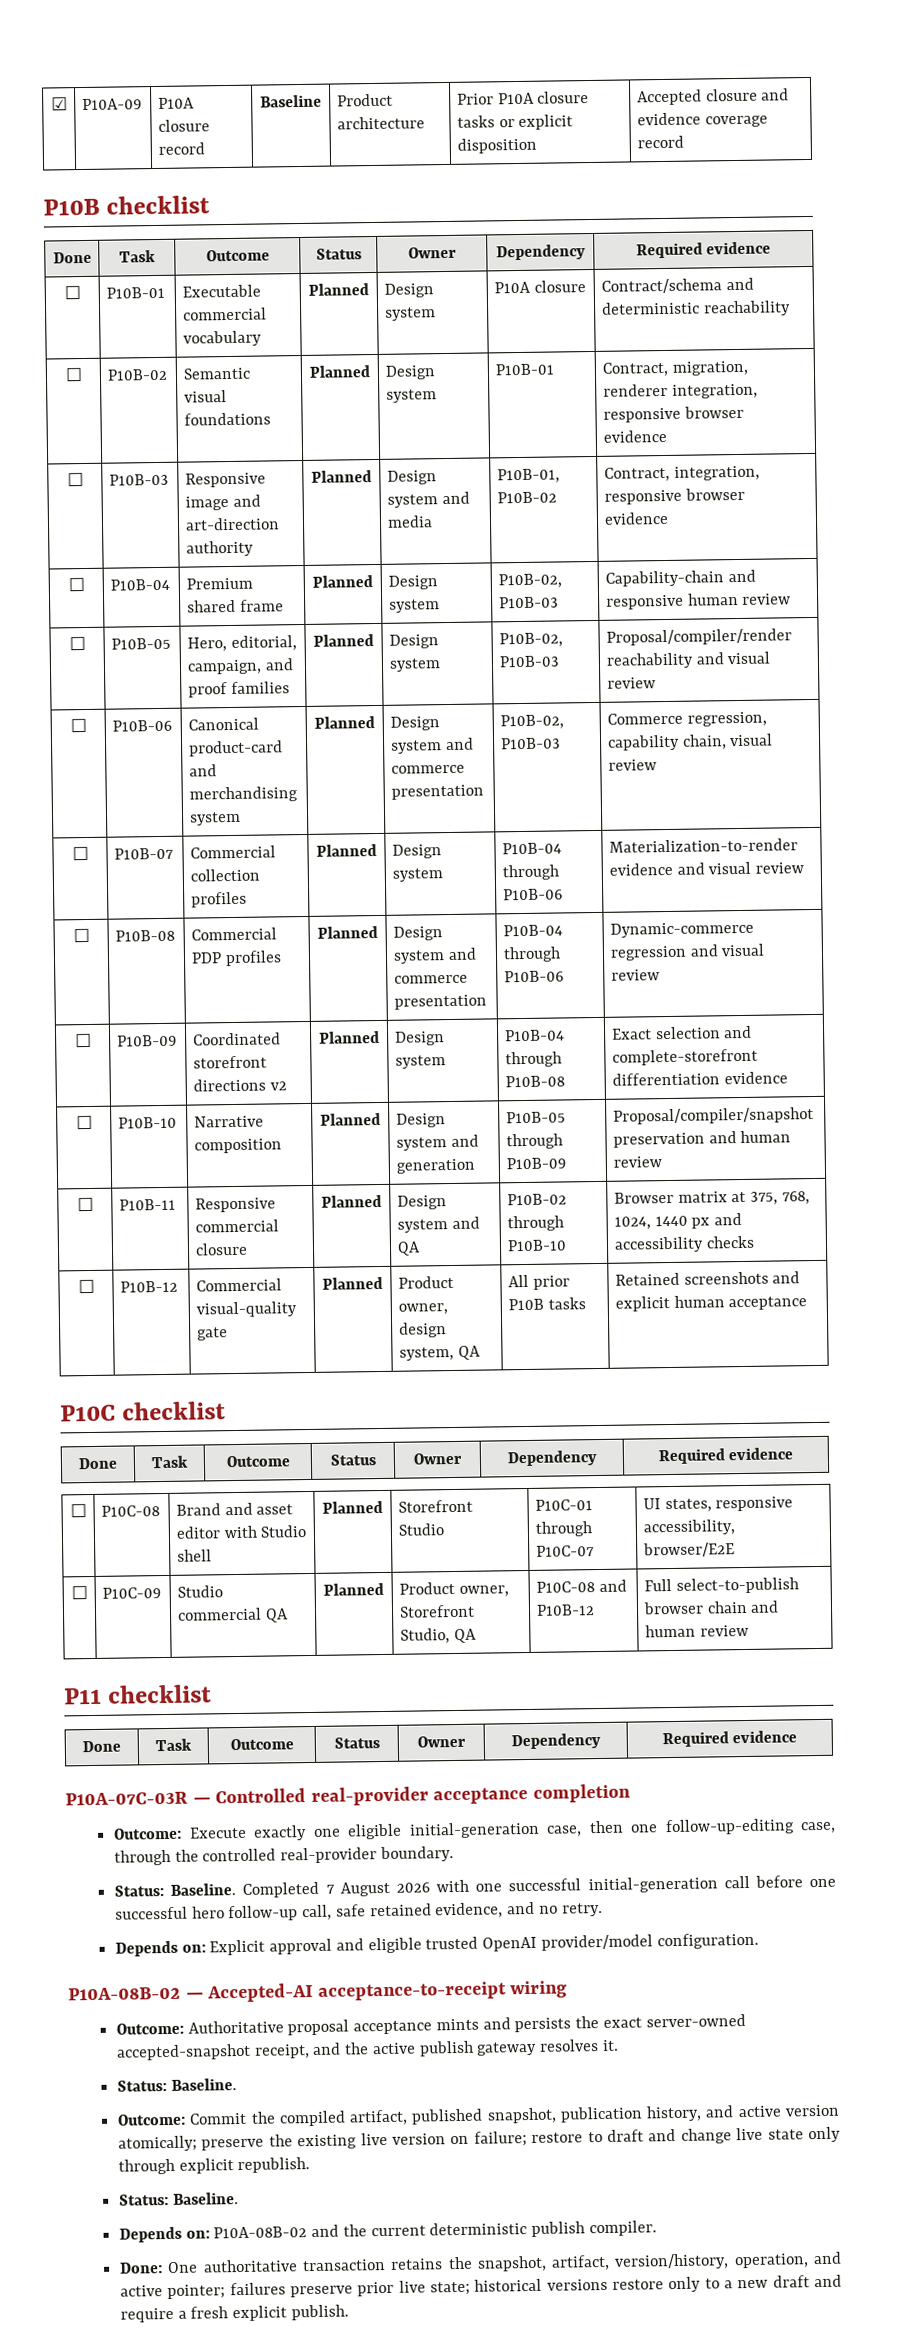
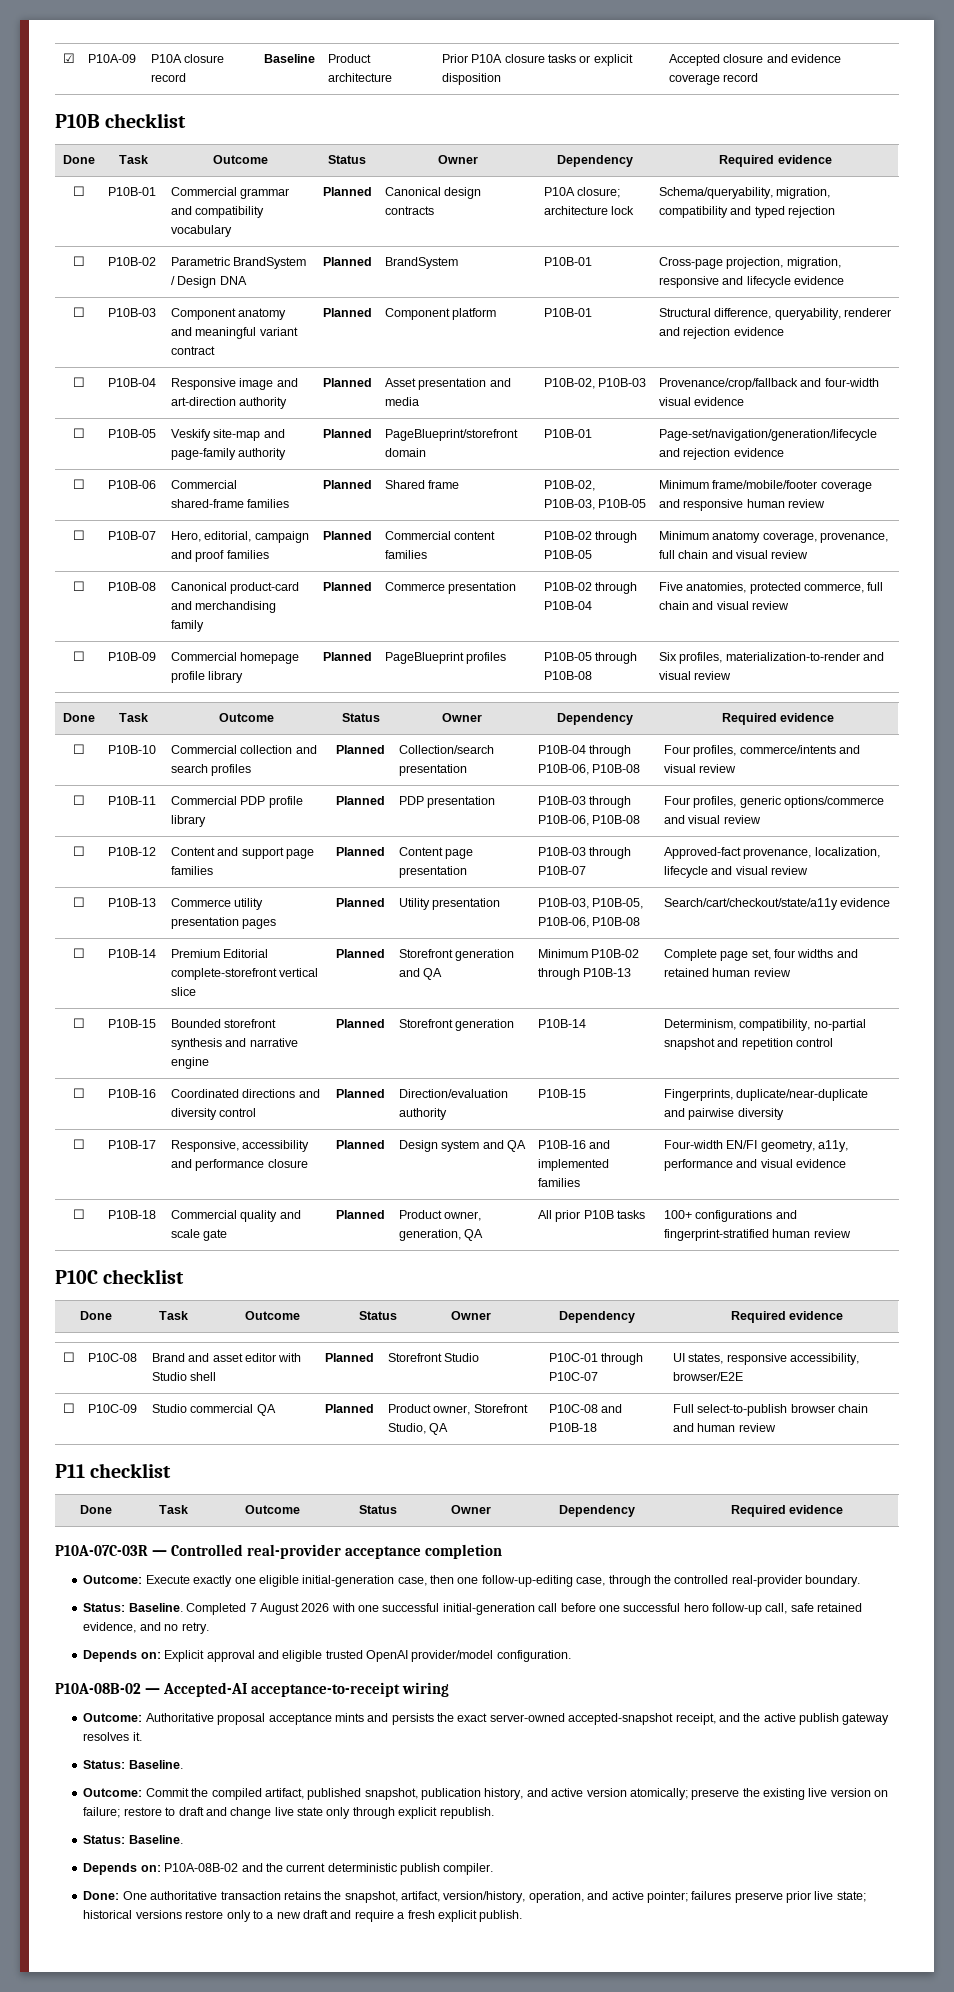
- ☐ | P10B-01 | Executable commercial vocabulary | Planned | Design system | P10A closure | Contract/schema and deterministic reachability
- ☐ | P10B-02 | Semantic visual foundations | Planned | Design system | P10B-01 | Contract, migration, renderer integration, responsive browser evidence
- ☐ | P10B-03 | Responsive image and art-direction authority | Planned | Design system and media | P10B-01, P10B-02 | Contract, integration, responsive browser evidence
- ☐ | P10B-04 | Premium shared frame | Planned | Design system | P10B-02, P10B-03 | Capability-chain and responsive human review
+ ☐ | P10B-01 | Commercial grammar and compatibility vocabulary | Planned | Canonical design contracts | P10A closure; architecture lock | Schema/queryability, migration, compatibility and typed rejection
+ ☐ | P10B-02 | Parametric BrandSystem / Design DNA | Planned | BrandSystem | P10B-01 | Cross-page projection, migration, responsive and lifecycle evidence
+ ☐ | P10B-03 | Component anatomy and meaningful variant contract | Planned | Component platform | P10B-01 | Structural difference, queryability, renderer and rejection evidence
+ ☐ | P10B-04 | Responsive image and art-direction authority | Planned | Asset presentation and media | P10B-02, P10B-03 | Provenance/crop/fallback and four-width visual evidence
+ ☐ | P10B-05 | Veskify site-map and page-family authority | Planned | PageBlueprint/storefront domain | P10B-01 | Page-set/navigation/generation/lifecycle and rejection evidence
+ ☐ | P10B-06 | Commercial shared-frame families | Planned | Shared frame | P10B-02, P10B-03, P10B-05 | Minimum frame/mobile/footer coverage and responsive human review
- ☐ | P10B-05 | Hero, editorial, campaign, and proof families | Planned | Design system | P10B-02, P10B-03 | Proposal/compiler/render reachability and visual review
- ☐ | P10B-06 | Canonical product-card and merchandising system | Planned | Design system and commerce presentation | P10B-02, P10B-03 | Commerce regression, capability chain, visual review
- ☐ | P10B-07 | Commercial collection profiles | Planned | Design system | P10B-04 through P10B-06 | Materialization-to-render evidence and visual review
+ ☐ | P10B-07 | Hero, editorial, campaign and proof families | Planned | Commercial content families | P10B-02 through P10B-05 | Minimum anatomy coverage, provenance, full chain and visual review
- ☐ | P10B-08 | Commercial PDP profiles | Planned | Design system and commerce presentation | P10B-04 through P10B-06 | Dynamic-commerce regression and visual review
+ ☐ | P10B-08 | Canonical product-card and merchandising family | Planned | Commerce presentation | P10B-02 through P10B-04 | Five anatomies, protected commerce, full chain and visual review
- ☐ | P10B-09 | Coordinated storefront directions v2 | Planned | Design system | P10B-04 through P10B-08 | Exact selection and complete-storefront differentiation evidence
- ☐ | P10B-10 | Narrative composition | Planned | Design system and generation | P10B-05 through P10B-09 | Proposal/compiler/snapshot preservation and human review
- ☐ | P10B-11 | Responsive commercial closure | Planned | Design system and QA | P10B-02 through P10B-10 | Browser matrix at 375, 768, 1024, 1440 px and accessibility checks
- ☐ | P10B-12 | Commercial visual-quality gate | Planned | Product owner, design system, QA | All prior P10B tasks | Retained screenshots and explicit human acceptance
+ ☐ | P10B-09 | Commercial homepage profile library | Planned | PageBlueprint profiles | P10B-05 through P10B-08 | Six profiles, materialization-to-render and visual review
+ Done | Task | Outcome | Status | Owner | Dependency | Required evidence
+ ☐ | P10B-10 | Commercial collection and search profiles | Planned | Collection/search presentation | P10B-04 through P10B-06, P10B-08 | Four profiles, commerce/intents and visual review
+ ☐ | P10B-11 | Commercial PDP profile library | Planned | PDP presentation | P10B-03 through P10B-06, P10B-08 | Four profiles, generic options/commerce and visual review
+ ☐ | P10B-12 | Content and support page families | Planned | Content page presentation | P10B-03 through P10B-07 | Approved-fact provenance, localization, lifecycle and visual review
+ ☐ | P10B-13 | Commerce utility presentation pages | Planned | Utility presentation | P10B-03, P10B-05, P10B-06, P10B-08 | Search/cart/checkout/state/a11y evidence
+ ☐ | P10B-14 | Premium Editorial complete-storefront vertical slice | Planned | Storefront generation and QA | Minimum P10B-02 through P10B-13 | Complete page set, four widths and retained human review
+ ☐ | P10B-15 | Bounded storefront synthesis and narrative engine | Planned | Storefront generation | P10B-14 | Determinism, compatibility, no-partial snapshot and repetition control
+ ☐ | P10B-16 | Coordinated directions and diversity control | Planned | Direction/evaluation authority | P10B-15 | Fingerprints, duplicate/near-duplicate and pairwise diversity
+ ☐ | P10B-17 | Responsive, accessibility and performance closure | Planned | Design system and QA | P10B-16 and implemented families | Four-width EN/FI geometry, a11y, performance and visual evidence
+ ☐ | P10B-18 | Commercial quality and scale gate | Planned | Product owner, generation, QA | All prior P10B tasks | 100+ configurations and fingerprint-stratified human review
- ☐ | P10C-09 | Studio commercial QA | Planned | Product owner, Storefront Studio, QA | P10C-08 and P10B-12 | Full select-to-publish browser chain and human review
+ ☐ | P10C-09 | Studio commercial QA | Planned | Product owner, Storefront Studio, QA | P10C-08 and P10B-18 | Full select-to-publish browser chain and human review

